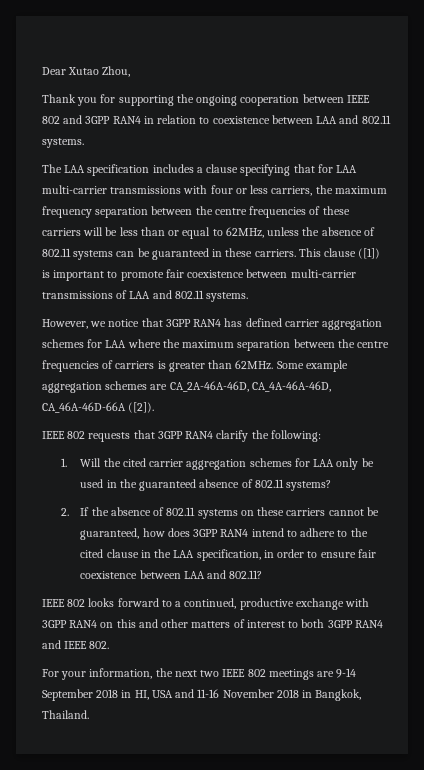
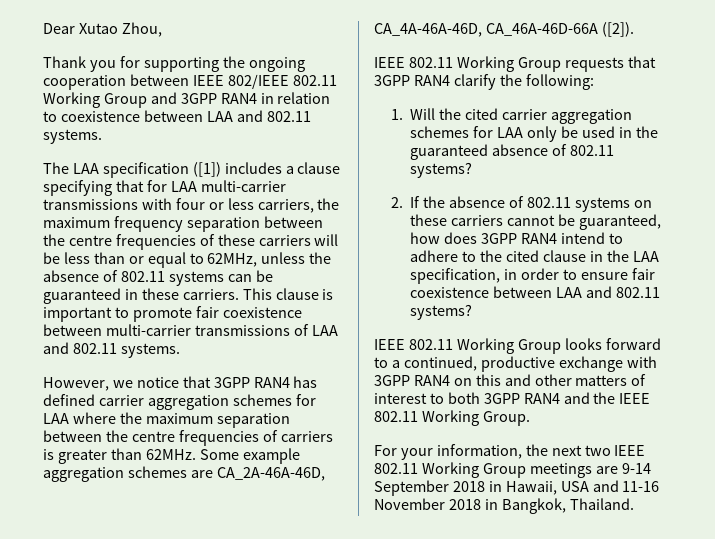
- Thank you for supporting the ongoing cooperation between IEEE 802 and 3GPP RAN4 in relation to coexistence between LAA and 802.11 systems.
+ Thank you for supporting the ongoing cooperation between IEEE 802/IEEE 802.11 Working Group and 3GPP RAN4 in relation to coexistence between LAA and 802.11 systems.
- The LAA specification includes a clause specifying that for LAA multi-carrier transmissions with four or less carriers, the maximum frequency separation between the centre frequencies of these carriers will be less than or equal to 62MHz, unless the absence of 802.11 systems can be guaranteed in these carriers.
+ The LAA specification ([1]) includes a clause specifying that for LAA multi-carrier transmissions with four or less carriers, the maximum frequency separation between the centre frequencies of these carriers will be less than or equal to 62MHz, unless the absence of 802.11 systems can be guaranteed in these carriers.
- This clause ([1]) is important to promote fair coexistence between multi-carrier transmissions of LAA and 802.11 systems.
+ This clause is important to promote fair coexistence between multi-carrier transmissions of LAA and 802.11 systems.
- IEEE 802 requests that 3GPP RAN4 clarify the following:
+ IEEE 802.11 Working Group requests that 3GPP RAN4 clarify the following:
- 2. If the absence of 802.11 systems on these carriers cannot be guaranteed, how does 3GPP RAN4 intend to adhere to the cited clause in the LAA specification, in order to ensure fair coexistence between LAA and 802.11?
- IEEE 802 looks forward to a continued, productive exchange with 3GPP RAN4 on this and other matters of interest to both 3GPP RAN4 and IEEE 802.
+ 2. If the absence of 802.11 systems on these carriers cannot be guaranteed, how does 3GPP RAN4 intend to adhere to the cited clause in the LAA specification, in order to ensure fair coexistence between LAA and 802.11 systems?
+ IEEE 802.11 Working Group looks forward to a continued, productive exchange with 3GPP RAN4 on this and other matters of interest to both 3GPP RAN4 and the IEEE 802.11 Working Group.
- For your information, the next two IEEE 802 meetings are 9-14 September 2018 in HI, USA and 11-16 November 2018 in Bangkok, Thailand.
+ For your information, the next two IEEE 802.11 Working Group meetings are 9-14 September 2018 in Hawaii, USA and 11-16 November 2018 in Bangkok, Thailand.

